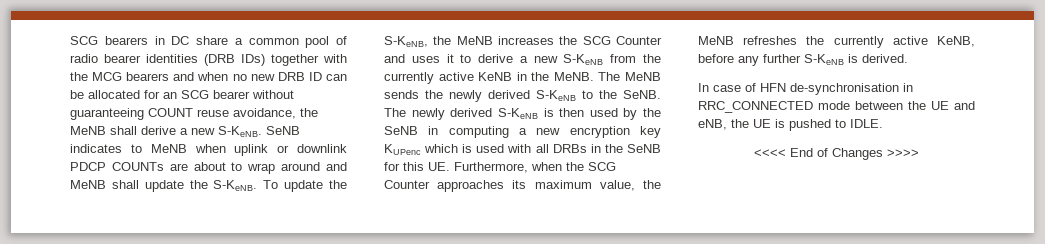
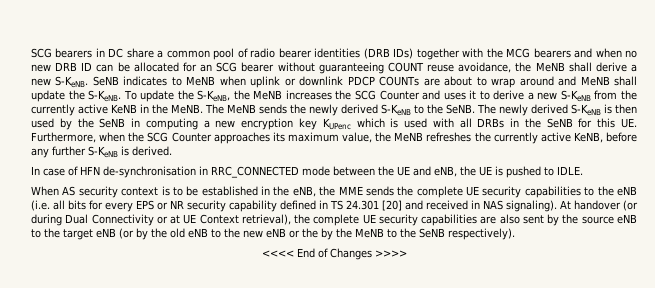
+ When AS security context is to be established in the eNB, the MME sends the complete UE security capabilities to the eNB (i.e. all bits for every EPS or NR security capability defined in TS 24.301 [20] and received in NAS signaling). At handover (or during Dual Connectivity or at UE Context retrieval), the complete UE security capabilities are also sent by the source eNB to the target eNB (or by the old eNB to the new eNB or the by the MeNB to the SeNB respectively).

